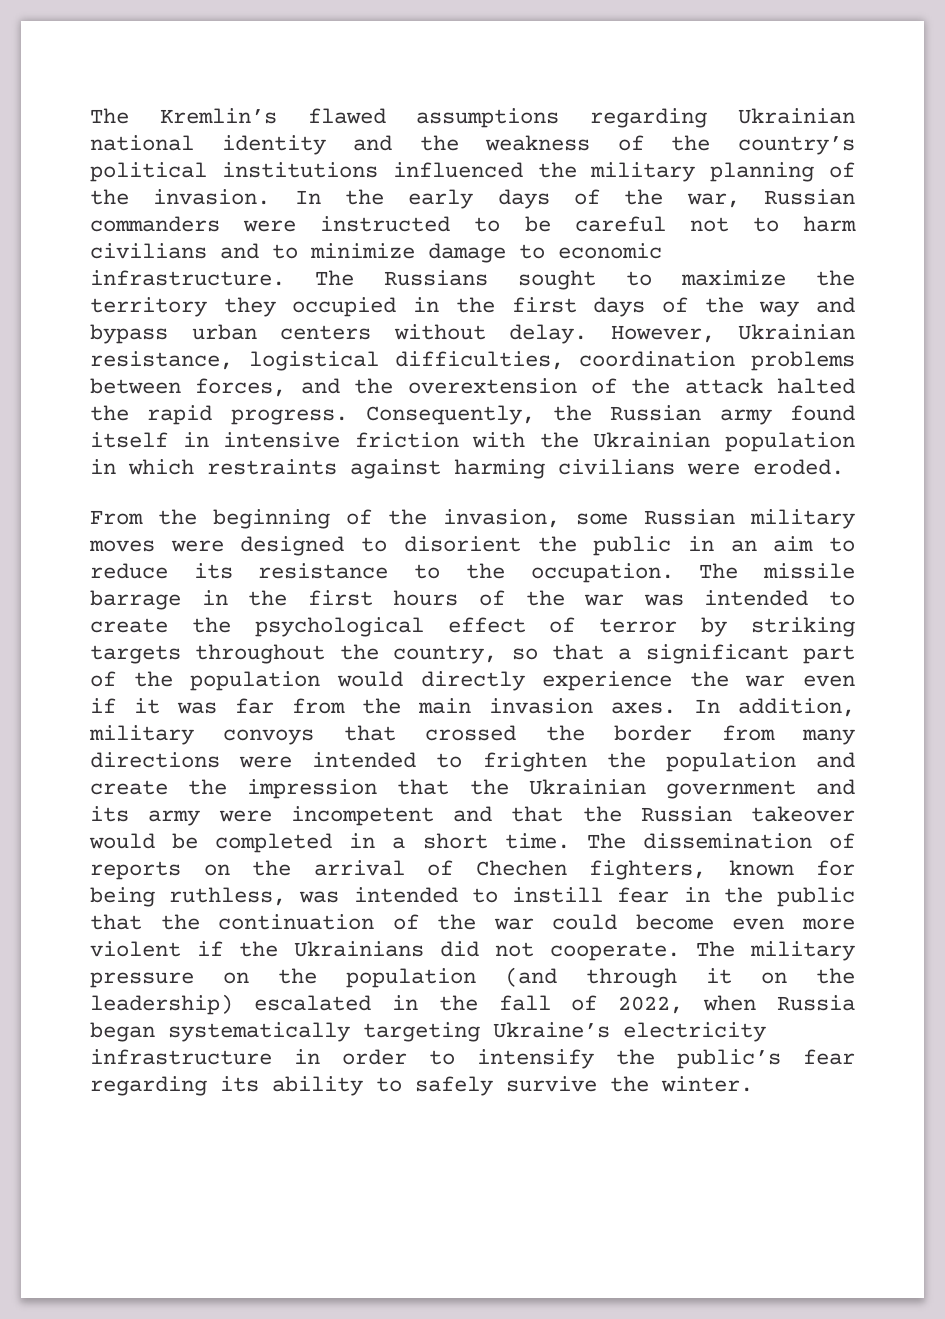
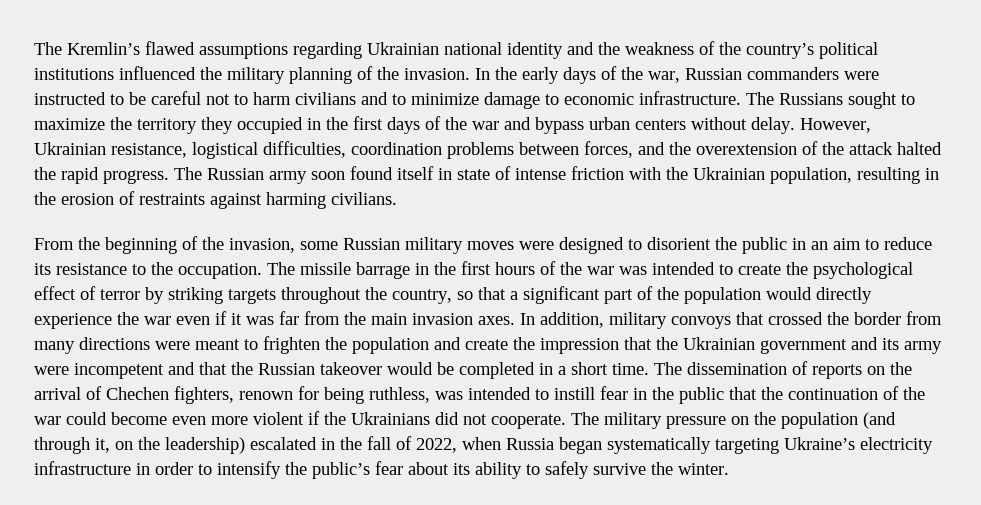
- The Russians sought to maximize the territory they occupied in the first days of the way and bypass urban centers without delay.
+ The Russians sought to maximize the territory they occupied in the first days of the war and bypass urban centers without delay.
- Consequently, the Russian army found itself in intensive friction with the Ukrainian population in which restraints against harming civilians were eroded.
+ The Russian army soon found itself in state of intense friction with the Ukrainian population, resulting in the erosion of restraints against harming civilians.
- In addition, military convoys that crossed the border from many directions were intended to frighten the population and create the impression that the Ukrainian government and its army were incompetent and that the Russian takeover would be completed in a short time.
+ In addition, military convoys that crossed the border from many directions were meant to frighten the population and create the impression that the Ukrainian government and its army were incompetent and that the Russian takeover would be completed in a short time.
- The dissemination of reports on the arrival of Chechen fighters, known for being ruthless, was intended to instill fear in the public that the continuation of the war could become even more violent if the Ukrainians did not cooperate.
+ The dissemination of reports on the arrival of Chechen fighters, renown for being ruthless, was intended to instill fear in the public that the continuation of the war could become even more violent if the Ukrainians did not cooperate.
- The military pressure on the population (and through it on the leadership) escalated in the fall of 2022, when Russia began systematically targeting Ukraine’s electricity infrastructure in order to intensify the public’s fear regarding its ability to safely survive the winter.
+ The military pressure on the population (and through it, on the leadership) escalated in the fall of 2022, when Russia began systematically targeting Ukraine’s electricity infrastructure in order to intensify the public’s fear about its ability to safely survive the winter.

